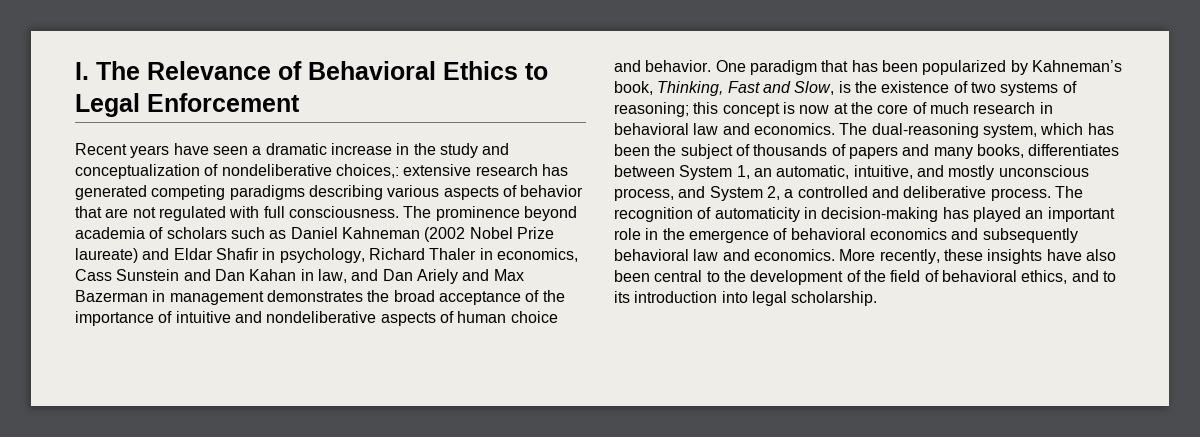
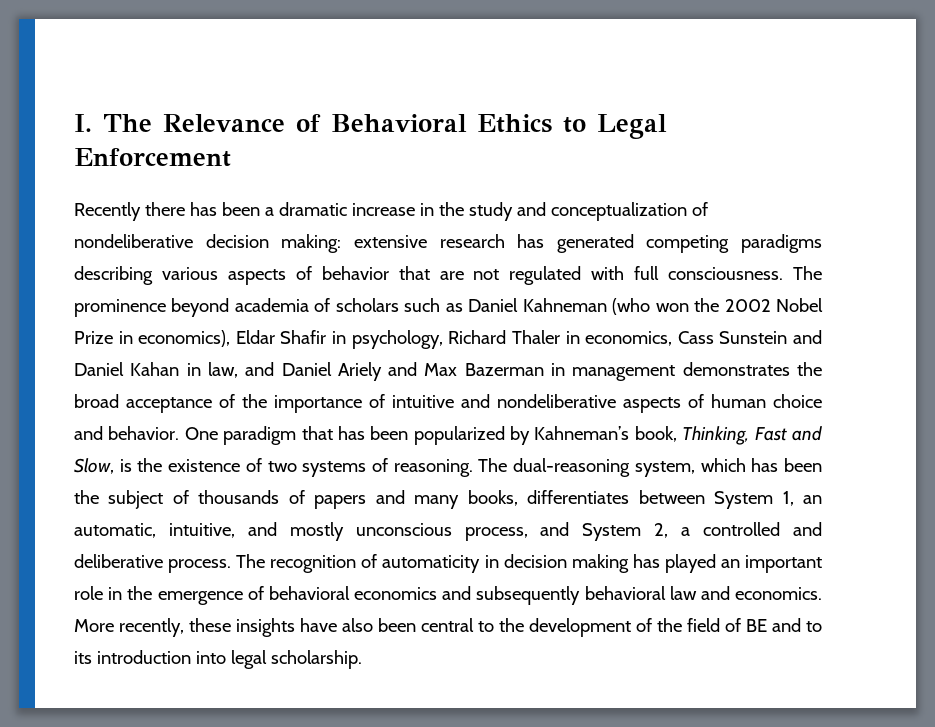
- Recent years have seen a dramatic increase in the study and conceptualization of nondeliberative choices,: extensive research has generated competing paradigms describing various aspects of behavior that are not regulated with full consciousness.
+ Recently there has been a dramatic increase in the study and conceptualization of nondeliberative decision making: extensive research has generated competing paradigms describing various aspects of behavior that are not regulated with full consciousness.
- The prominence beyond academia of scholars such as Daniel Kahneman (2002 Nobel Prize laureate) and Eldar Shafir in psychology, Richard Thaler in economics, Cass Sunstein and Dan Kahan in law, and Dan Ariely and Max Bazerman in management demonstrates the broad acceptance of the importance of intuitive and nondeliberative aspects of human choice and behavior.
+ The prominence beyond academia of scholars such as Daniel Kahneman (who won the 2002 Nobel Prize in economics), Eldar Shafir in psychology, Richard Thaler in economics, Cass Sunstein and Daniel Kahan in law, and Daniel Ariely and Max Bazerman in management demonstrates the broad acceptance of the importance of intuitive and nondeliberative aspects of human choice and behavior.
- One paradigm that has been popularized by Kahneman’s book, Thinking, Fast and Slow, is the existence of two systems of reasoning; this concept is now at the core of much research in behavioral law and economics.
+ One paradigm that has been popularized by Kahneman’s book, Thinking, Fast and Slow, is the existence of two systems of reasoning.
- The recognition of automaticity in decision-making has played an important role in the emergence of behavioral economics and subsequently behavioral law and economics.
+ The recognition of automaticity in decision making has played an important role in the emergence of behavioral economics and subsequently behavioral law and economics.
- More recently, these insights have also been central to the development of the field of behavioral ethics, and to its introduction into legal scholarship.
+ More recently, these insights have also been central to the development of the field of BE and to its introduction into legal scholarship.

